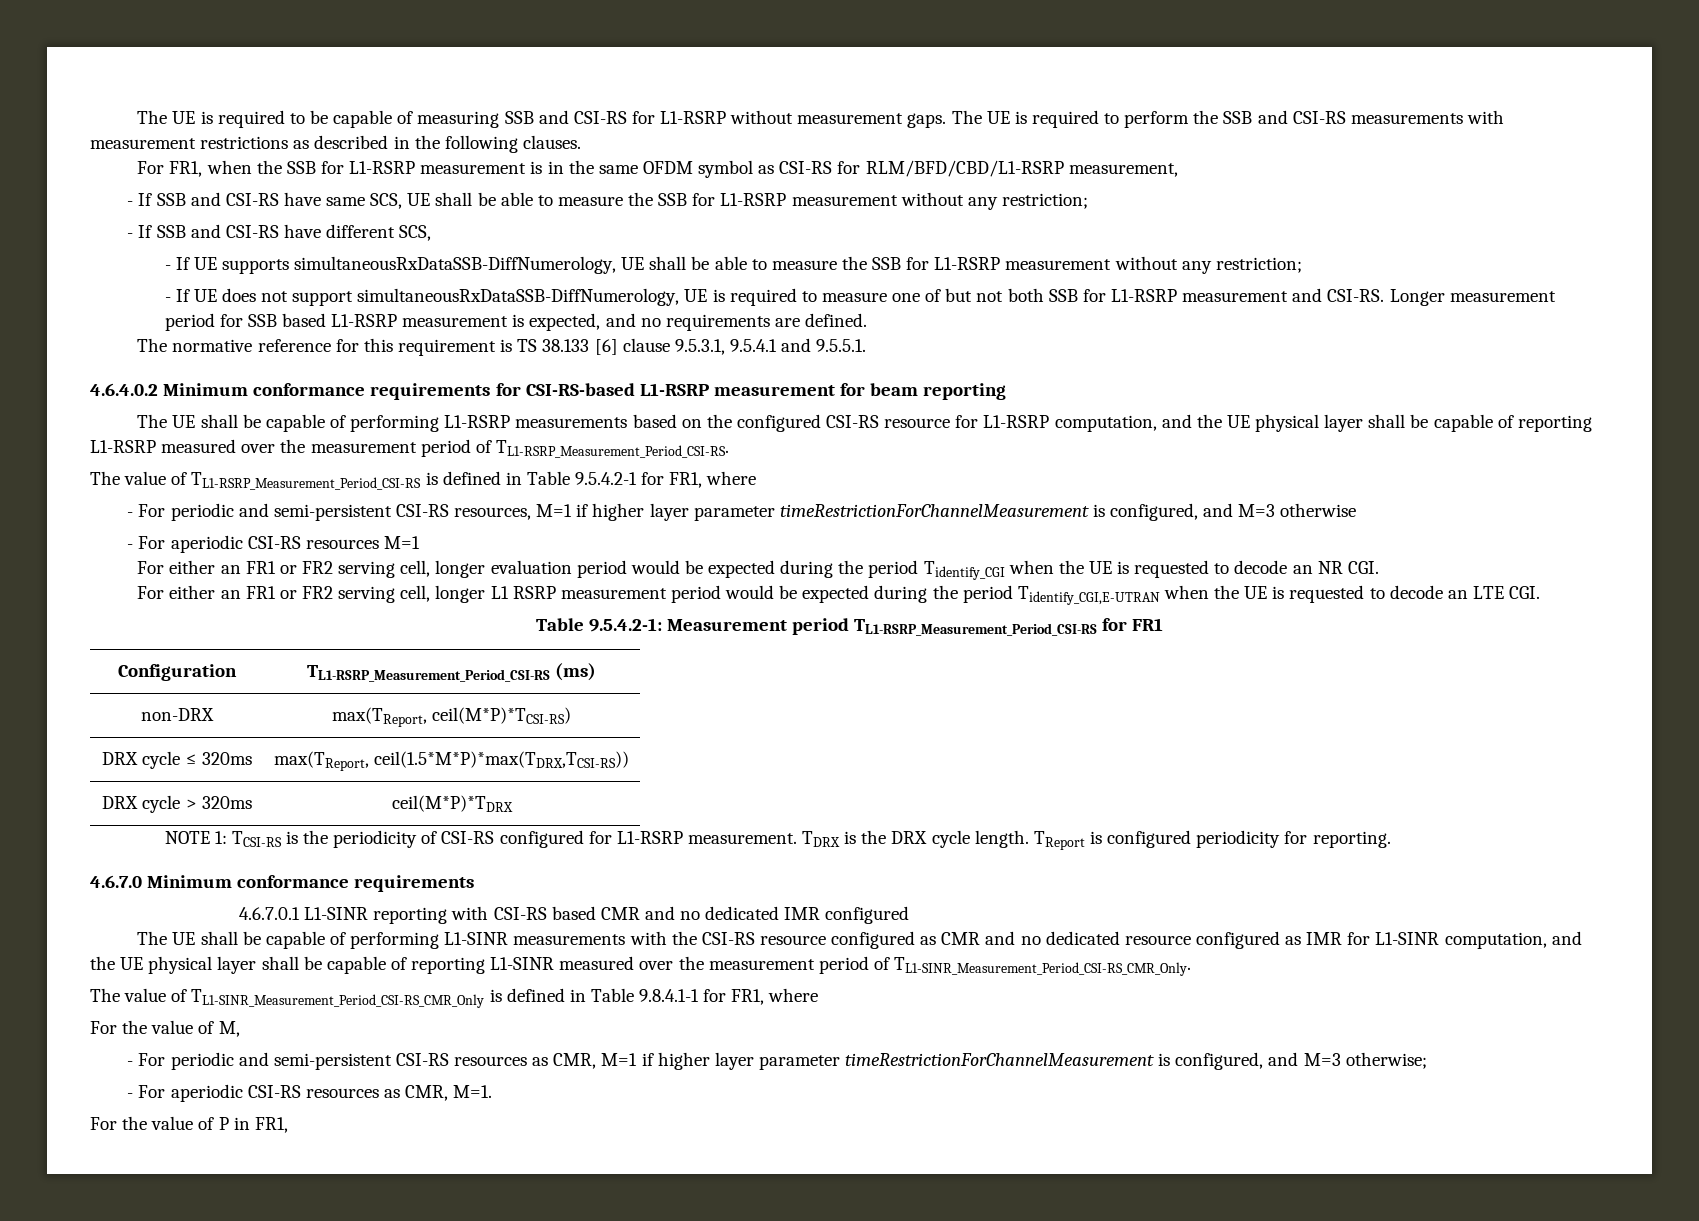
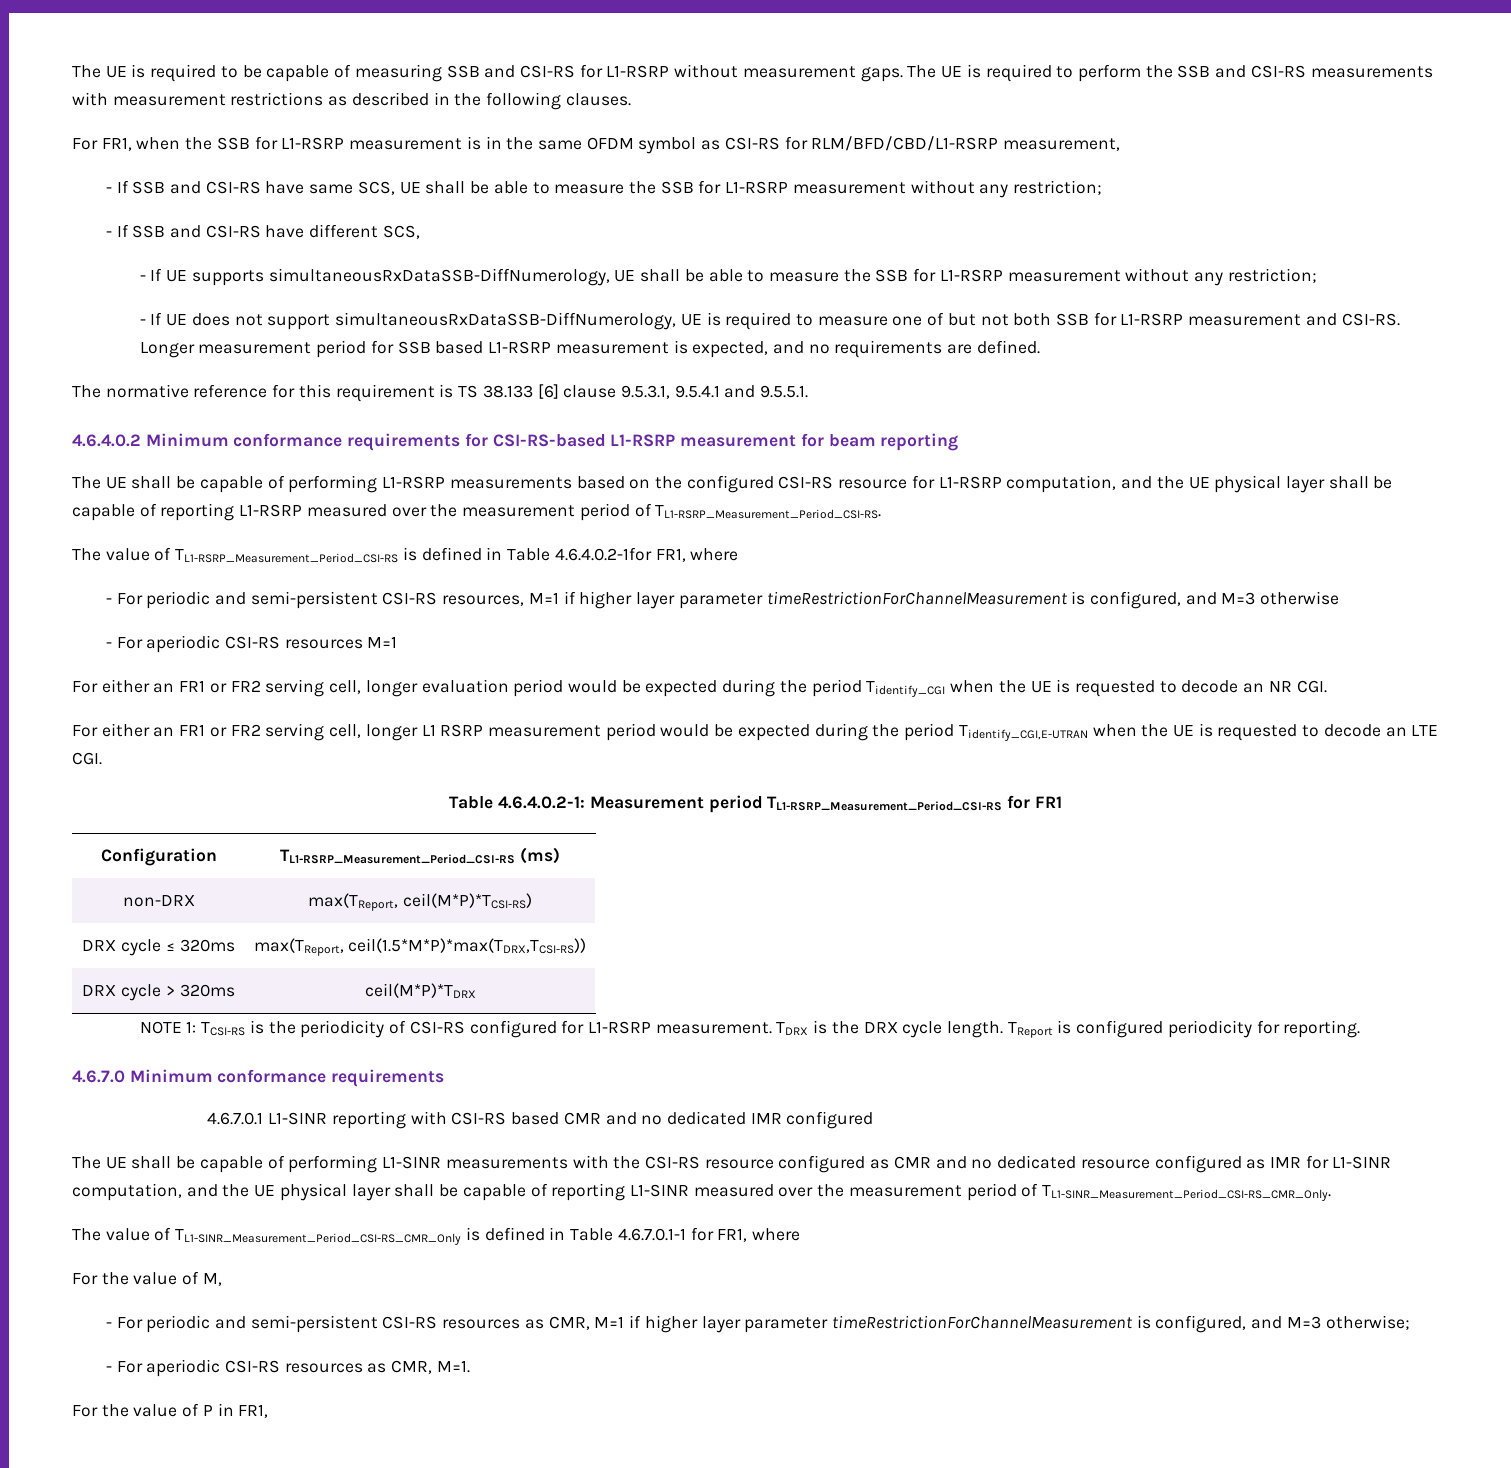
- The value of TL1-RSRP_Measurement_Period_CSI-RS is defined in Table 9.5.4.2-1 for FR1, where
+ The value of TL1-RSRP_Measurement_Period_CSI-RS is defined in Table 4.6.4.0.2-1for FR1, where
- Table 9.5.4.2-1: Measurement period TL1-RSRP_Measurement_Period_CSI-RS for FR1
+ Table 4.6.4.0.2-1: Measurement period TL1-RSRP_Measurement_Period_CSI-RS for FR1
- The value of TL1-SINR_Measurement_Period_CSI-RS_CMR_Only is defined in Table 9.8.4.1-1 for FR1, where
+ The value of TL1-SINR_Measurement_Period_CSI-RS_CMR_Only is defined in Table 4.6.7.0.1-1 for FR1, where

